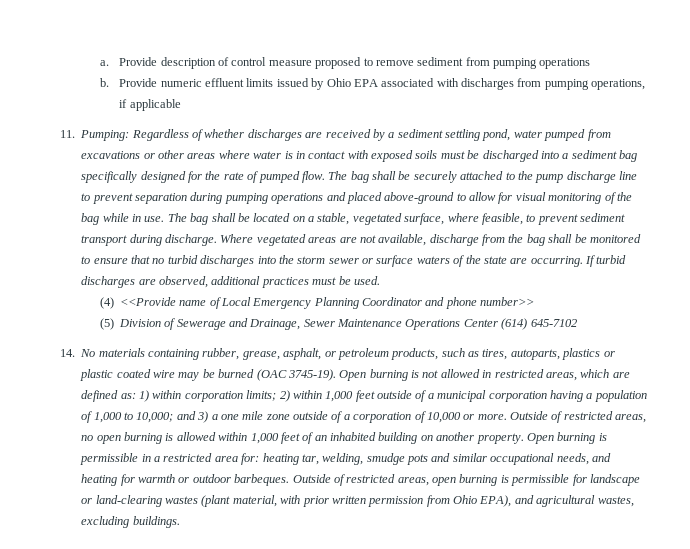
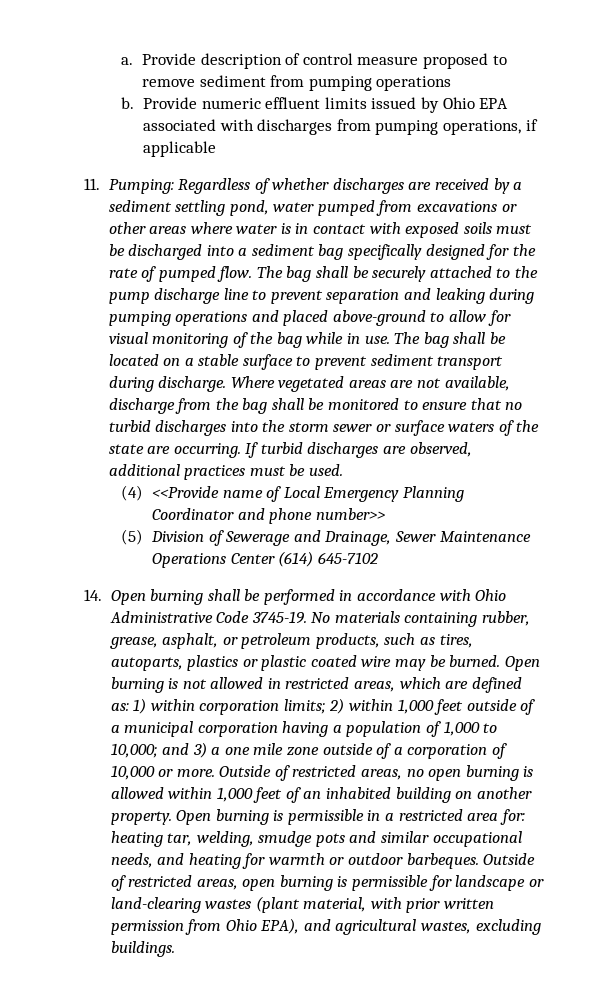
- The bag shall be securely attached to the pump discharge line to prevent separation during pumping operations and placed above-ground to allow for visual monitoring of the bag while in use.
+ The bag shall be securely attached to the pump discharge line to prevent separation and leaking during pumping operations and placed above-ground to allow for visual monitoring of the bag while in use.
- The bag shall be located on a stable, vegetated surface, where feasible, to prevent sediment transport during discharge.
+ The bag shall be located on a stable surface to prevent sediment transport during discharge.
- 14. No materials containing rubber, grease, asphalt, or petroleum products, such as tires, autoparts, plastics or plastic coated wire may be burned (OAC 3745-19).
+ 14. Open burning shall be performed in accordance with Ohio Administrative Code 3745-19. No materials containing rubber, grease, asphalt, or petroleum products, such as tires, autoparts, plastics or plastic coated wire may be burned.

